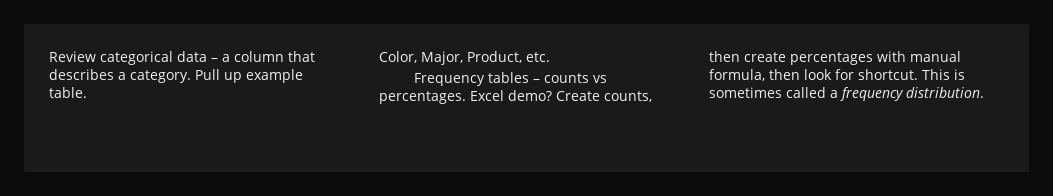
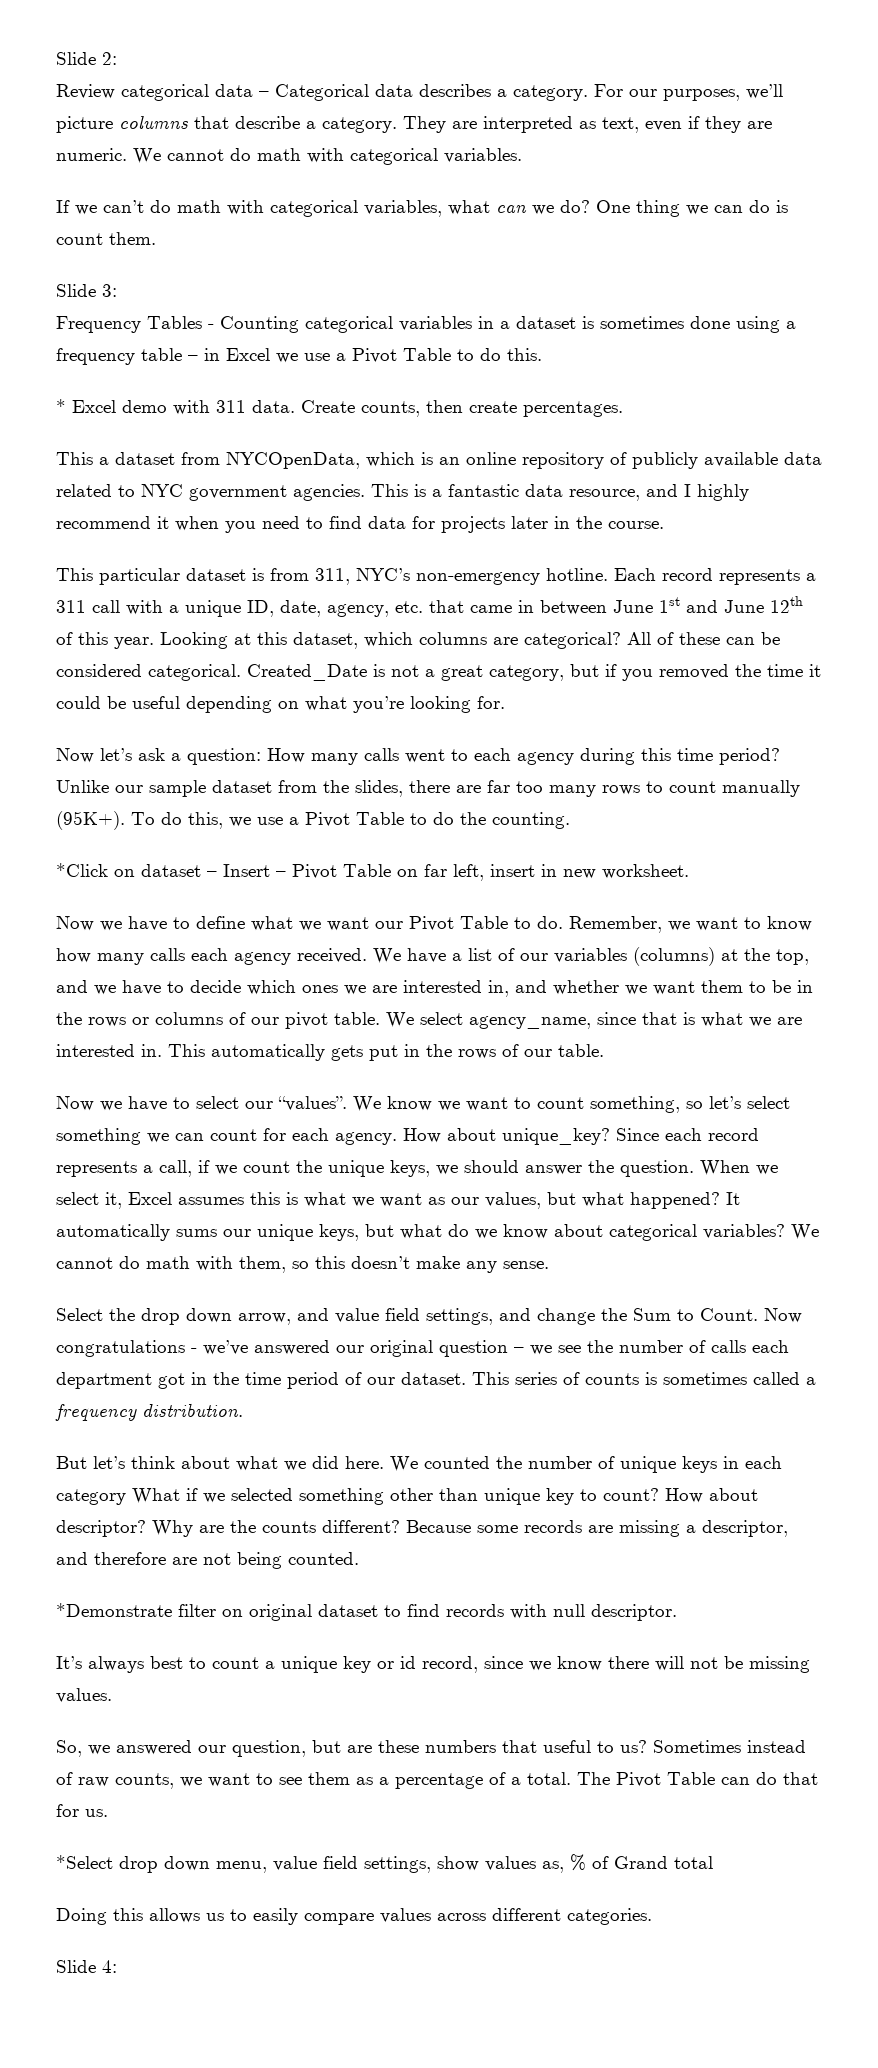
+ Slide 2:
- Review categorical data – a column that describes a category. Pull up example table.
- Color, Major, Product, etc.
- Frequency tables – counts vs percentages. Excel demo? Create counts, then create percentages with manual formula, then look for shortcut. This is sometimes called a frequency distribution.
+ Review categorical data – Categorical data describes a category. For our purposes, we’ll picture columns that describe a category. They are interpreted as text, even if they are numeric. We cannot do math with categorical variables.
+ If we can’t do math with categorical variables, what can we do? One thing we can do is count them.
+ Slide 3:
+ Frequency Tables - Counting categorical variables in a dataset is sometimes done using a frequency table – in Excel we use a Pivot Table to do this.
+ * Excel demo with 311 data. Create counts, then create percentages.
+ This a dataset from NYCOpenData, which is an online repository of publicly available data related to NYC government agencies. This is a fantastic data resource, and I highly recommend it when you need to find data for projects later in the course.
+ This particular dataset is from 311, NYC’s non-emergency hotline. Each record represents a 311 call with a unique ID, date, agency, etc. that came in between June 1st and June 12th of this year. Looking at this dataset, which columns are categorical? All of these can be considered categorical. Created_Date is not a great category, but if you removed the time it could be useful depending on what you’re looking for.
+ Now let’s ask a question: How many calls went to each agency during this time period? Unlike our sample dataset from the slides, there are far too many rows to count manually (95K+). To do this, we use a Pivot Table to do the counting.
+ *Click on dataset – Insert – Pivot Table on far left, insert in new worksheet.
+ Now we have to define what we want our Pivot Table to do. Remember, we want to know how many calls each agency received. We have a list of our variables (columns) at the top, and we have to decide which ones we are interested in, and whether we want them to be in the rows or columns of our pivot table. We select agency_name, since that is what we are interested in. This automatically gets put in the rows of our table.
+ Now we have to select our “values”. We know we want to count something, so let’s select something we can count for each agency. How about unique_key? Since each record represents a call, if we count the unique keys, we should answer the question. When we select it, Excel assumes this is what we want as our values, but what happened? It automatically sums our unique keys, but what do we know about categorical variables? We cannot do math with them, so this doesn’t make any sense.
+ Select the drop down arrow, and value field settings, and change the Sum to Count. Now congratulations - we’ve answered our original question – we see the number of calls each department got in the time period of our dataset. This series of counts is sometimes called a frequency distribution.
+ But let’s think about what we did here. We counted the number of unique keys in each category What if we selected something other than unique key to count? How about descriptor? Why are the counts different? Because some records are missing a descriptor, and therefore are not being counted.
+ *Demonstrate filter on original dataset to find records with null descriptor.
+ It’s always best to count a unique key or id record, since we know there will not be missing values.
+ So, we answered our question, but are these numbers that useful to us? Sometimes instead of raw counts, we want to see them as a percentage of a total. The Pivot Table can do that for us.
+ *Select drop down menu, value field settings, show values as, % of Grand total
+ Doing this allows us to easily compare values across different categories.
+ Slide 4:

